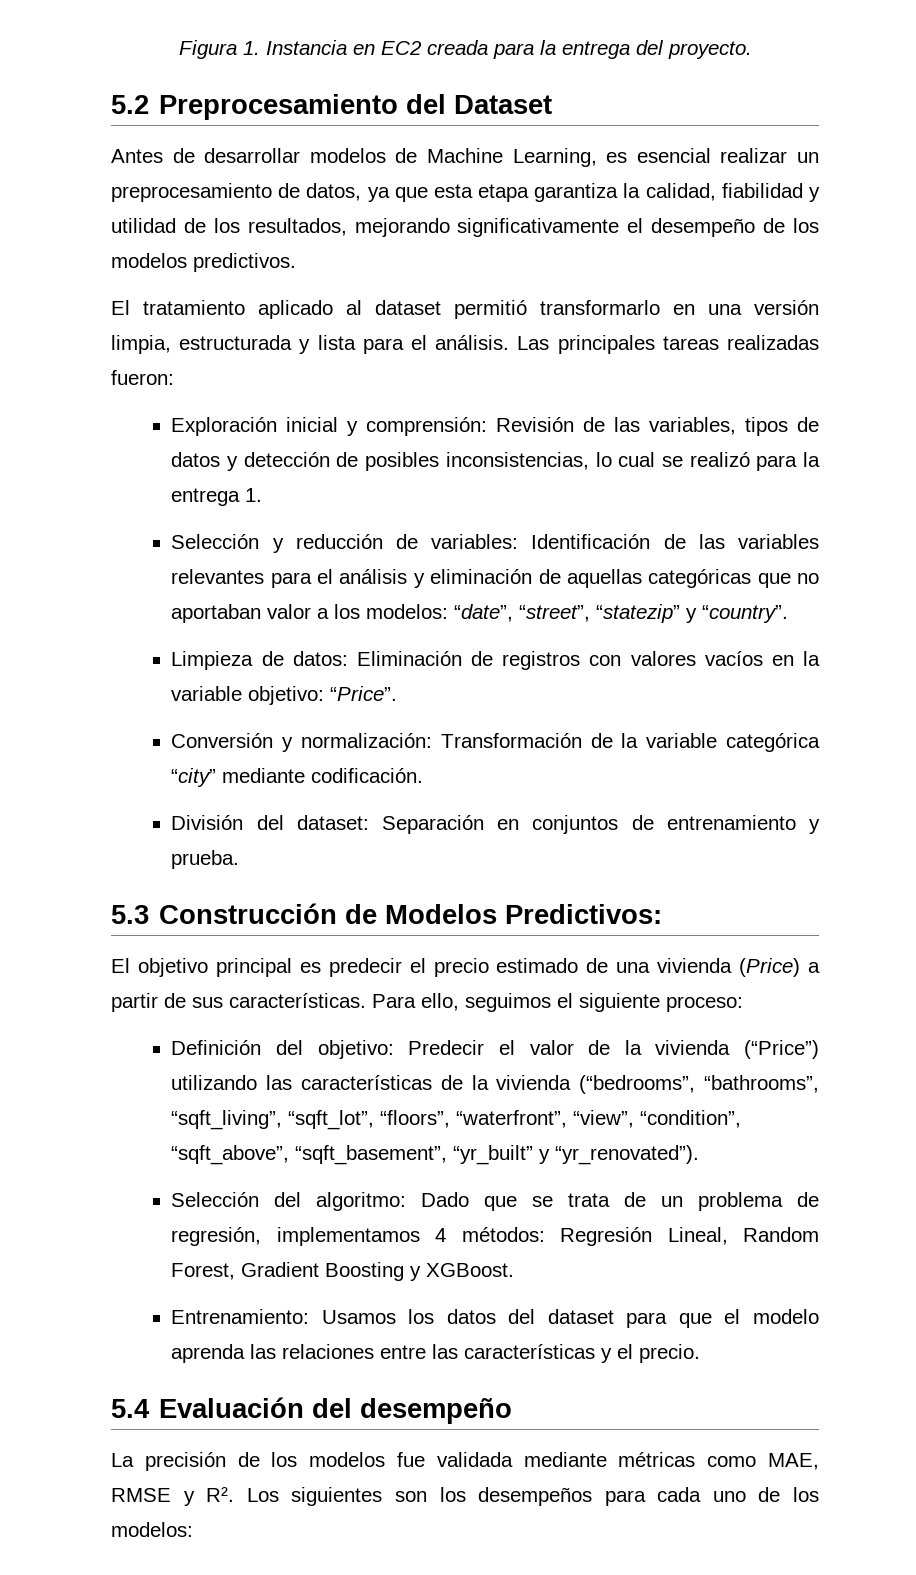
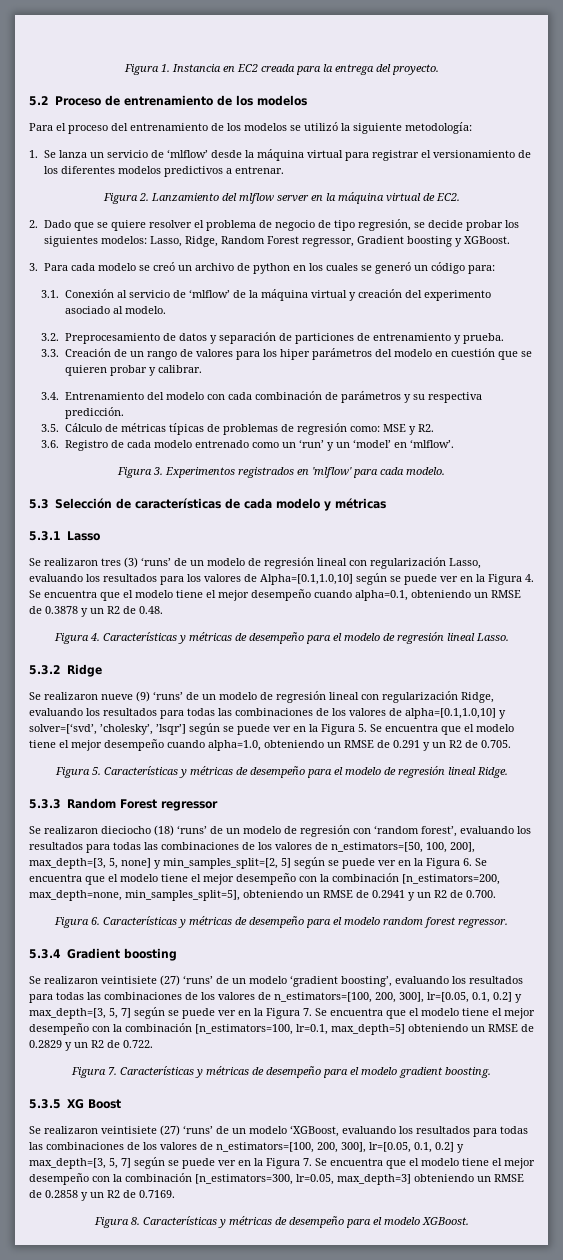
- 5.2 Preprocesamiento del Dataset
- Antes de desarrollar modelos de Machine Learning, es esencial realizar un preprocesamiento de datos, ya que esta etapa garantiza la calidad, fiabilidad y utilidad de los resultados, mejorando significativamente el desempeño de los modelos predictivos.
- El tratamiento aplicado al dataset permitió transformarlo en una versión limpia, estructurada y lista para el análisis. Las principales tareas realizadas fueron:
- Exploración inicial y comprensión: Revisión de las variables, tipos de datos y detección de posibles inconsistencias, lo cual se realizó para la entrega 1.
- Selección y reducción de variables: Identificación de las variables relevantes para el análisis y eliminación de aquellas categóricas que no aportaban valor a los modelos: “date”, “street”, “statezip” y “country”.
- Limpieza de datos: Eliminación de registros con valores vacíos en la variable objetivo: “Price”.
- Conversión y normalización: Transformación de la variable categórica “city” mediante codificación.
- División del dataset: Separación en conjuntos de entrenamiento y prueba.
- 5.3 Construcción de Modelos Predictivos:
- El objetivo principal es predecir el precio estimado de una vivienda (Price) a partir de sus características. Para ello, seguimos el siguiente proceso:
- Definición del objetivo: Predecir el valor de la vivienda (“Price”) utilizando las características de la vivienda (“bedrooms”, “bathrooms”, “sqft_living”, “sqft_lot”, “floors”, “waterfront”, “view”, “condition”, “sqft_above”, “sqft_basement”, “yr_built” y “yr_renovated”).
- Selección del algoritmo: Dado que se trata de un problema de regresión, implementamos 4 métodos: Regresión Lineal, Random Forest, Gradient Boosting y XGBoost.
- Entrenamiento: Usamos los datos del dataset para que el modelo aprenda las relaciones entre las características y el precio.
- 5.4 Evaluación del desempeño
- La precisión de los modelos fue validada mediante métricas como MAE, RMSE y R². Los siguientes son los desempeños para cada uno de los modelos:
+ 5.2 Proceso de entrenamiento de los modelos
+ Para el proceso del entrenamiento de los modelos se utilizó la siguiente metodología:
+ 1. Se lanza un servicio de ‘mlflow’ desde la máquina virtual para registrar el versionamiento de los diferentes modelos predictivos a entrenar.
+ Figura 2. Lanzamiento del mlflow server en la máquina virtual de EC2.
+ 2. Dado que se quiere resolver el problema de negocio de tipo regresión, se decide probar los siguientes modelos: Lasso, Ridge, Random Forest regressor, Gradient boosting y XGBoost.
+ 3. Para cada modelo se creó un archivo de python en los cuales se generó un código para:
+ 3.1. Conexión al servicio de ‘mlflow’ de la máquina virtual y creación del experimento asociado al modelo.
+ 3.2. Preprocesamiento de datos y separación de particiones de entrenamiento y prueba.
+ 3.3. Creación de un rango de valores para los hiper parámetros del modelo en cuestión que se quieren probar y calibrar.
+ 3.4. Entrenamiento del modelo con cada combinación de parámetros y su respectiva predicción.
+ 3.5. Cálculo de métricas típicas de problemas de regresión como: MSE y R2.
+ 3.6. Registro de cada modelo entrenado como un ‘run’ y un ‘model’ en ‘mlflow’.
+ Figura 3. Experimentos registrados en 'mlflow' para cada modelo.
+ 5.3 Selección de características de cada modelo y métricas
+ 5.3.1 Lasso
+ Se realizaron tres (3) ‘runs’ de un modelo de regresión lineal con regularización Lasso, evaluando los resultados para los valores de Alpha=[0.1,1.0,10] según se puede ver en la Figura 4. Se encuentra que el modelo tiene el mejor desempeño cuando alpha=0.1, obteniendo un RMSE de 0.3878 y un R2 de 0.48.
+ Figura 4. Características y métricas de desempeño para el modelo de regresión lineal Lasso.
+ 5.3.2 Ridge
+ Se realizaron nueve (9) ‘runs’ de un modelo de regresión lineal con regularización Ridge, evaluando los resultados para todas las combinaciones de los valores de alpha=[0.1,1.0,10] y solver=[‘svd’, ’cholesky’, ’lsqr’] según se puede ver en la Figura 5. Se encuentra que el modelo tiene el mejor desempeño cuando alpha=1.0, obteniendo un RMSE de 0.291 y un R2 de 0.705.
+ Figura 5. Características y métricas de desempeño para el modelo de regresión lineal Ridge.
+ 5.3.3 Random Forest regressor
+ Se realizaron dieciocho (18) ‘runs’ de un modelo de regresión con ‘random forest’, evaluando los resultados para todas las combinaciones de los valores de n_estimators=[50, 100, 200], max_depth=[3, 5, none] y min_samples_split=[2, 5] según se puede ver en la Figura 6. Se encuentra que el modelo tiene el mejor desempeño con la combinación [n_estimators=200, max_depth=none, min_samples_split=5], obteniendo un RMSE de 0.2941 y un R2 de 0.700.
+ Figura 6. Características y métricas de desempeño para el modelo random forest regressor.
+ 5.3.4 Gradient boosting
+ Se realizaron veintisiete (27) ‘runs’ de un modelo ‘gradient boosting’, evaluando los resultados para todas las combinaciones de los valores de n_estimators=[100, 200, 300], lr=[0.05, 0.1, 0.2] y max_depth=[3, 5, 7] según se puede ver en la Figura 7. Se encuentra que el modelo tiene el mejor desempeño con la combinación [n_estimators=100, lr=0.1, max_depth=5] obteniendo un RMSE de 0.2829 y un R2 de 0.722.
+ Figura 7. Características y métricas de desempeño para el modelo gradient boosting.
+ 5.3.5 XG Boost
+ Se realizaron veintisiete (27) ‘runs’ de un modelo ‘XGBoost, evaluando los resultados para todas las combinaciones de los valores de n_estimators=[100, 200, 300], lr=[0.05, 0.1, 0.2] y max_depth=[3, 5, 7] según se puede ver en la Figura 7. Se encuentra que el modelo tiene el mejor desempeño con la combinación [n_estimators=300, lr=0.05, max_depth=3] obteniendo un RMSE de 0.2858 y un R2 de 0.7169.
+ Figura 8. Características y métricas de desempeño para el modelo XGBoost.

